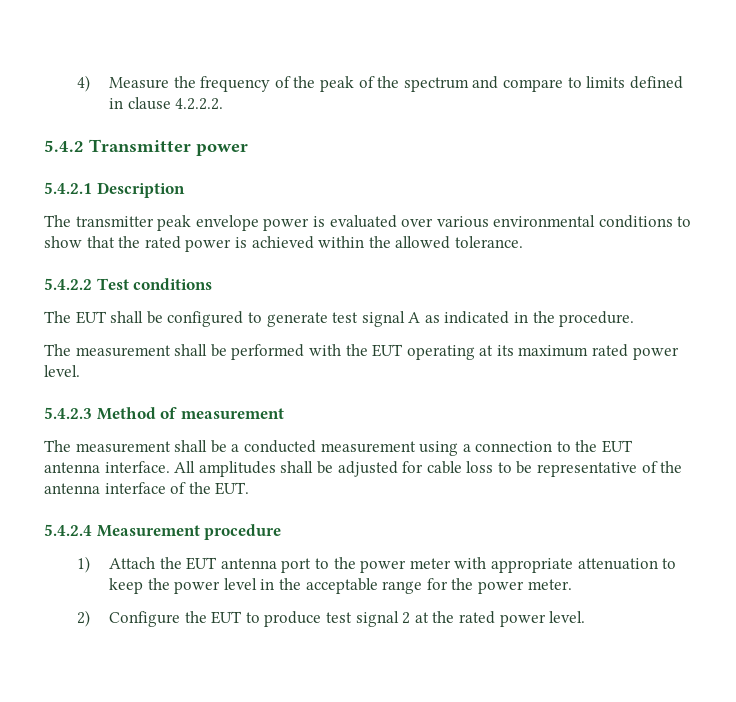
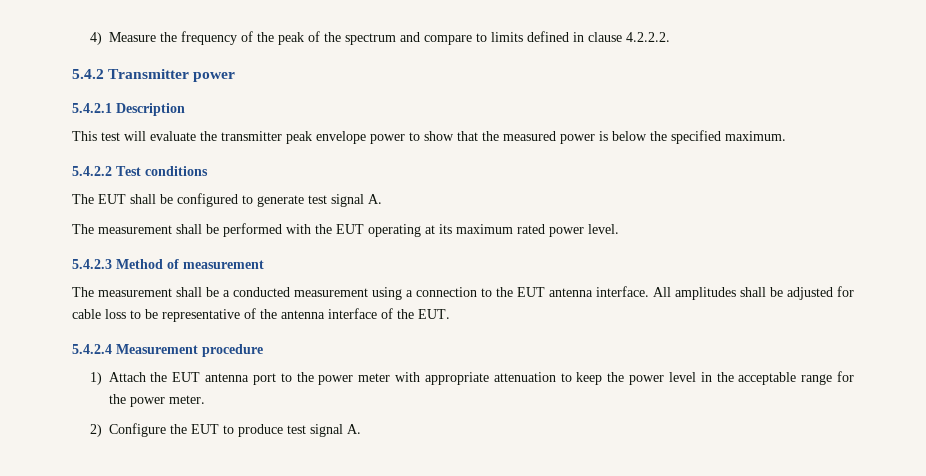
- The transmitter peak envelope power is evaluated over various environmental conditions to show that the rated power is achieved within the allowed tolerance.
+ This test will evaluate the transmitter peak envelope power to show that the measured power is below the specified maximum.
- The EUT shall be configured to generate test signal A as indicated in the procedure.
+ The EUT shall be configured to generate test signal A.
- 2) Configure the EUT to produce test signal 2 at the rated power level.
+ 2) Configure the EUT to produce test signal A.

